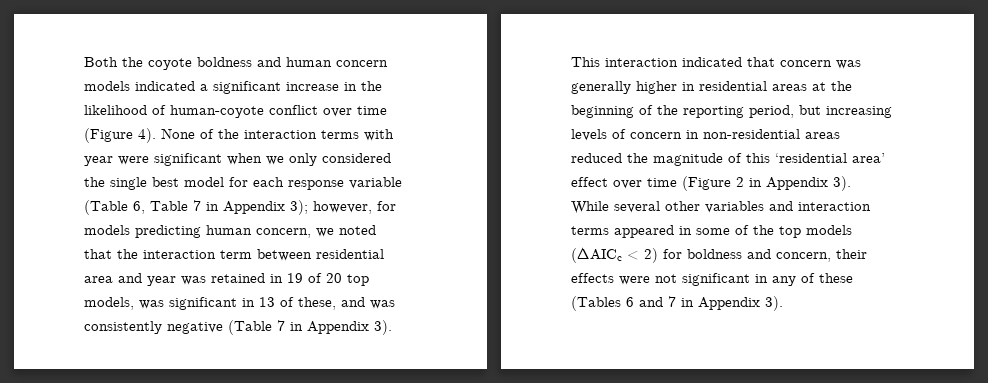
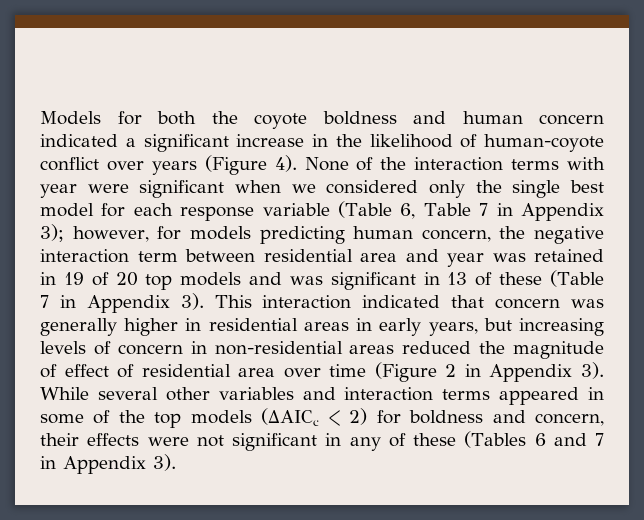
- Both the coyote boldness and human concern models indicated a significant increase in the likelihood of human-coyote conflict over time (Figure 4).
+ Models for both the coyote boldness and human concern indicated a significant increase in the likelihood of human-coyote conflict over years (Figure 4).
- None of the interaction terms with year were significant when we only considered the single best model for each response variable (Table 6, Table 7 in Appendix 3); however, for models predicting human concern, we noted that the interaction term between residential area and year was retained in 19 of 20 top models, was significant in 13 of these, and was consistently negative (Table 7 in Appendix 3).
+ None of the interaction terms with year were significant when we considered only the single best model for each response variable (Table 6, Table 7 in Appendix 3); however, for models predicting human concern, the negative interaction term between residential area and year was retained in 19 of 20 top models and was significant in 13 of these (Table 7 in Appendix 3).
- This interaction indicated that concern was generally higher in residential areas at the beginning of the reporting period, but increasing levels of concern in non-residential areas reduced the magnitude of this ‘residential area’ effect over time (Figure 2 in Appendix 3).
+ This interaction indicated that concern was generally higher in residential areas in early years, but increasing levels of concern in non-residential areas reduced the magnitude of effect of residential area over time (Figure 2 in Appendix 3).

